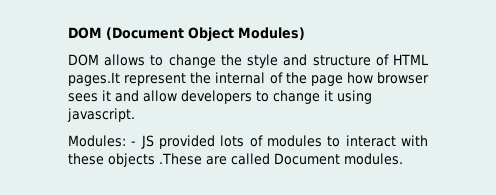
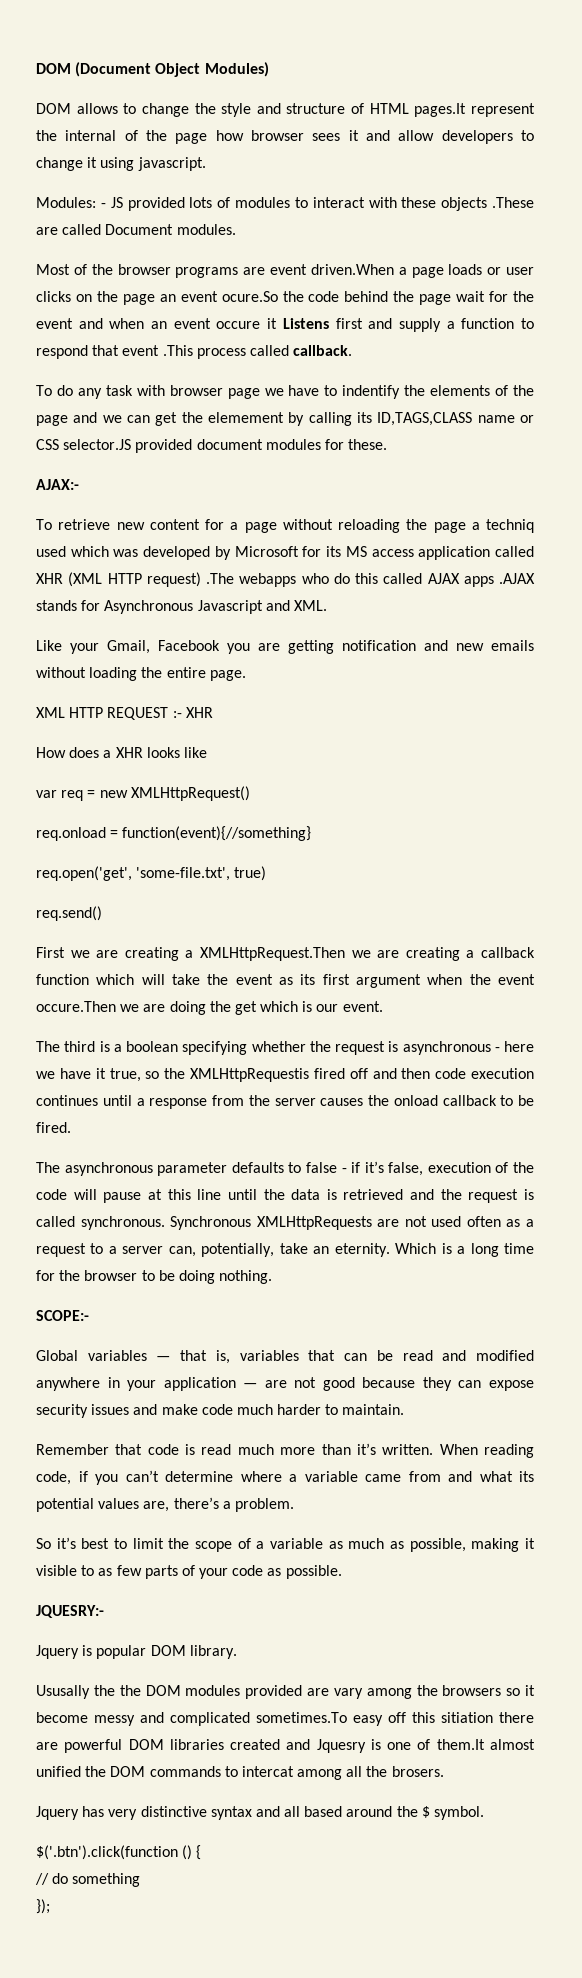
+ Most of the browser programs are event driven.When a page loads or user clicks on the page an event ocure.So the code behind the page wait for the event and when an event occure it Listens first and supply a function to respond that event .This process called callback.
+ To do any task with browser page we have to indentify the elements of the page and we can get the elemement by calling its ID,TAGS,CLASS name or CSS selector.JS provided document modules for these.
+ AJAX:-
+ To retrieve new content for a page without reloading the page a techniq used which was developed by Microsoft for its MS access application called XHR (XML HTTP request) .The webapps who do this called AJAX apps .AJAX stands for Asynchronous Javascript and XML.
+ Like your Gmail, Facebook you are getting notification and new emails without loading the entire page.
+ XML HTTP REQUEST :- XHR
+ How does a XHR looks like
+ var req = new XMLHttpRequest()
+ req.onload = function(event){//something}
+ req.open('get', 'some-file.txt', true)
+ req.send()
+ First we are creating a XMLHttpRequest.Then we are creating a callback function which will take the event as its first argument when the event occure.Then we are doing the get which is our event.
+ The third is a boolean specifying whether the request is asynchronous - here we have it true, so the XMLHttpRequestis fired off and then code execution continues until a response from the server causes the onload callback to be fired.
+ The asynchronous parameter defaults to false - if it’s false, execution of the code will pause at this line until the data is retrieved and the request is called synchronous. Synchronous XMLHttpRequests are not used often as a request to a server can, potentially, take an eternity. Which is a long time for the browser to be doing nothing.
+ SCOPE:-
+ Global variables — that is, variables that can be read and modified anywhere in your application — are not good because they can expose security issues and make code much harder to maintain.
+ Remember that code is read much more than it’s written. When reading code, if you can’t determine where a variable came from and what its potential values are, there’s a problem.
+ So it’s best to limit the scope of a variable as much as possible, making it visible to as few parts of your code as possible.
+ JQUESRY:-
+ Jquery is popular DOM library.
+ Ususally the the DOM modules provided are vary among the browsers so it become messy and complicated sometimes.To easy off this sitiation there are powerful DOM libraries created and Jquesry is one of them.It almost unified the DOM commands to intercat among all the brosers.
+ Jquery has very distinctive syntax and all based around the $ symbol.
+ $('.btn').click(function () {
+ // do something
+ });

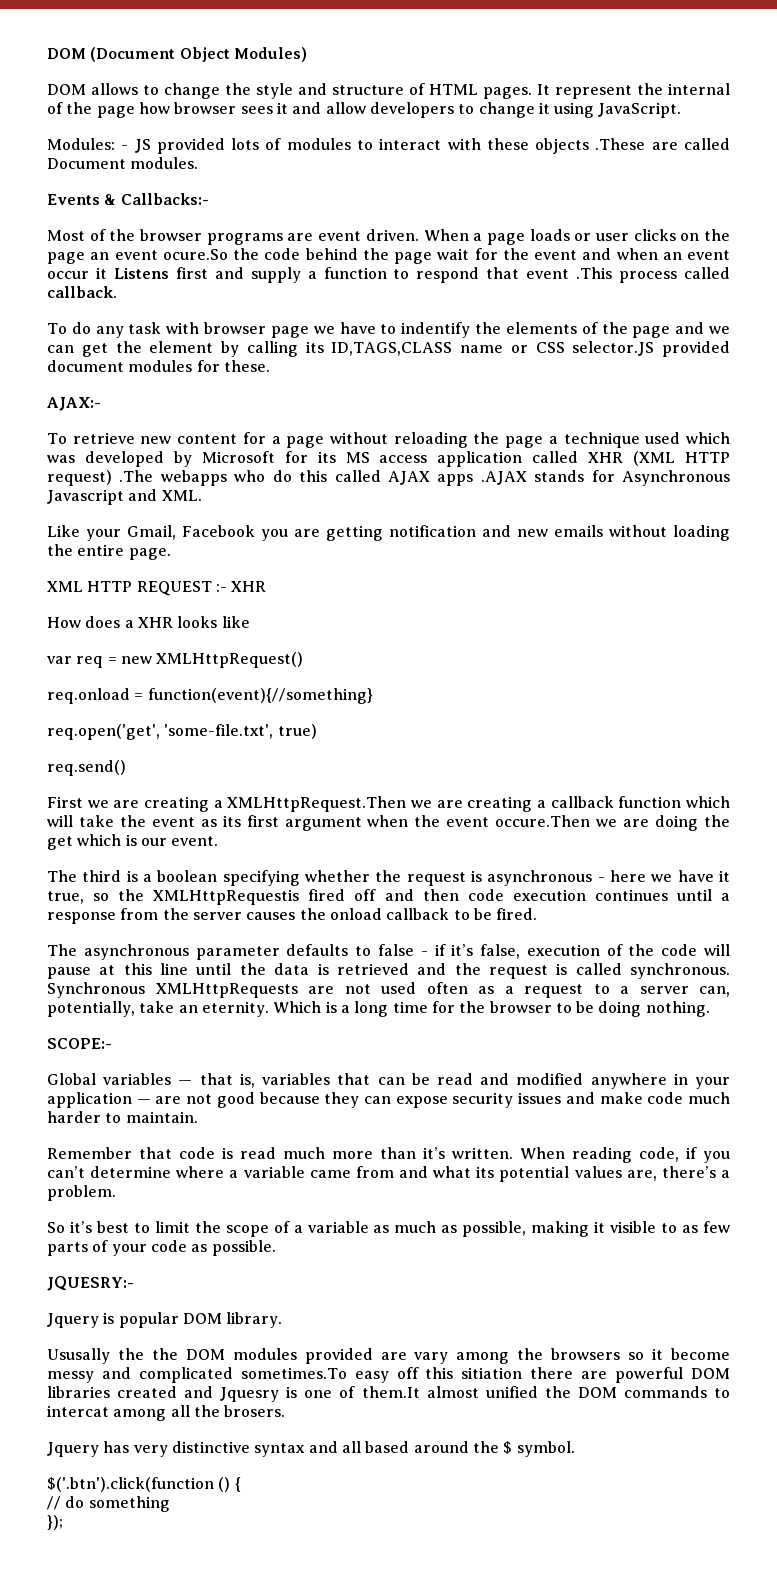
- DOM allows to change the style and structure of HTML pages.It represent the internal of the page how browser sees it and allow developers to change it using javascript.
+ DOM allows to change the style and structure of HTML pages. It represent the internal of the page how browser sees it and allow developers to change it using JavaScript.
+ Events & Callbacks:-
- Most of the browser programs are event driven.When a page loads or user clicks on the page an event ocure.So the code behind the page wait for the event and when an event occure it Listens first and supply a function to respond that event .This process called callback.
+ Most of the browser programs are event driven. When a page loads or user clicks on the page an event ocure.So the code behind the page wait for the event and when an event occur it Listens first and supply a function to respond that event .This process called callback.
- To do any task with browser page we have to indentify the elements of the page and we can get the elemement by calling its ID,TAGS,CLASS name or CSS selector.JS provided document modules for these.
+ To do any task with browser page we have to indentify the elements of the page and we can get the element by calling its ID,TAGS,CLASS name or CSS selector.JS provided document modules for these.
- To retrieve new content for a page without reloading the page a techniq used which was developed by Microsoft for its MS access application called XHR (XML HTTP request) .The webapps who do this called AJAX apps .AJAX stands for Asynchronous Javascript and XML.
+ To retrieve new content for a page without reloading the page a technique used which was developed by Microsoft for its MS access application called XHR (XML HTTP request) .The webapps who do this called AJAX apps .AJAX stands for Asynchronous Javascript and XML.

